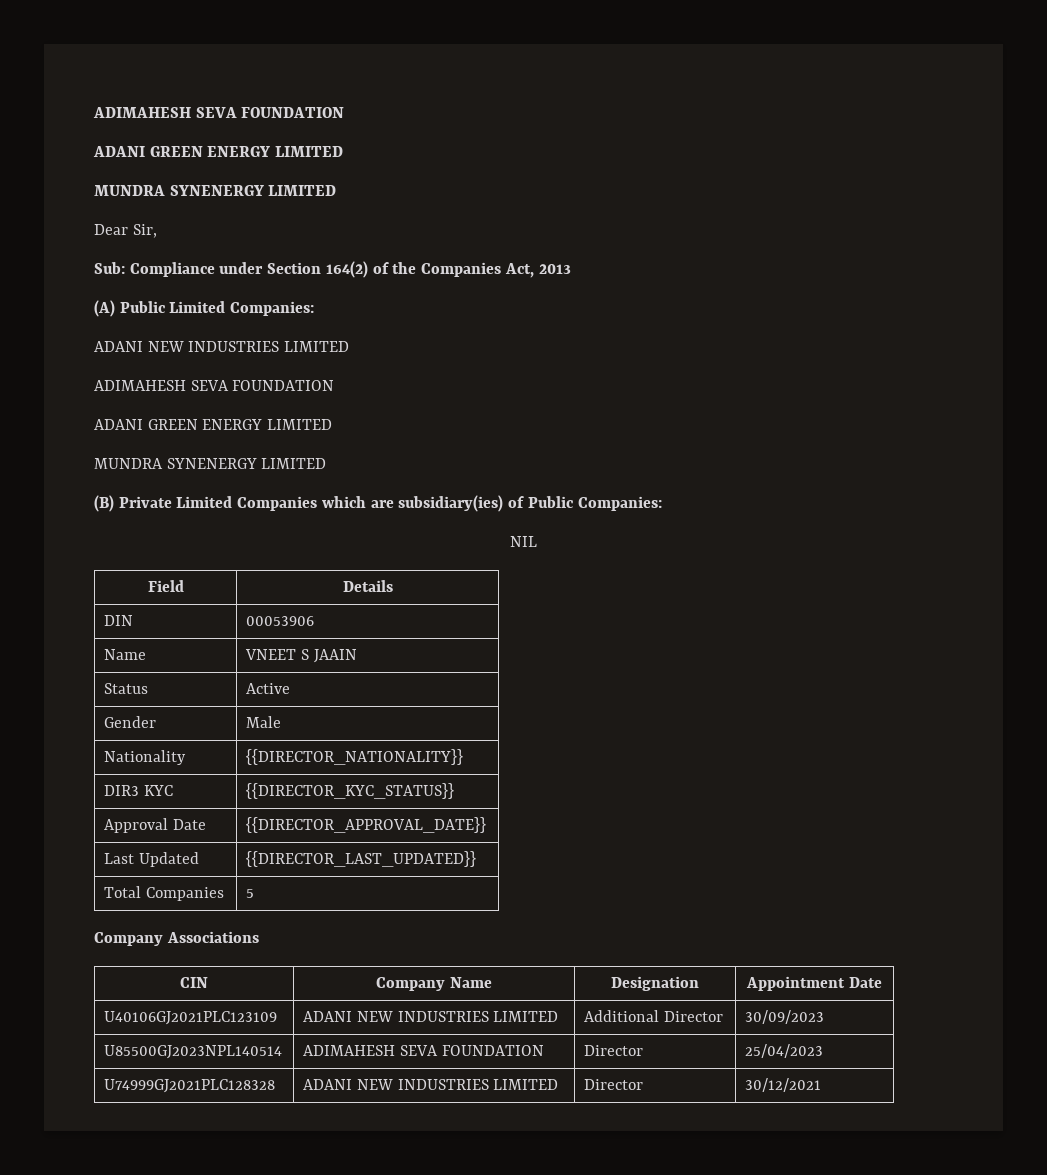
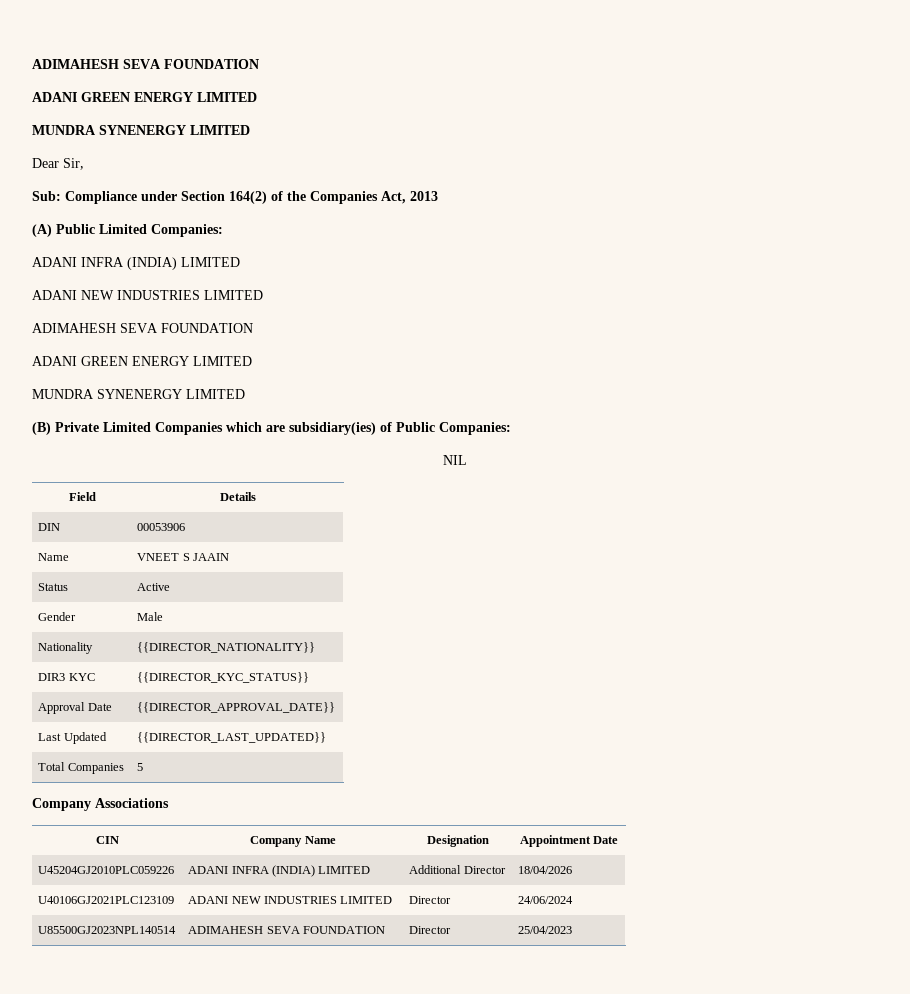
  (A) Public Limited Companies:
+ ADANI INFRA (INDIA) LIMITED
+ U45204GJ2010PLC059226 | ADANI INFRA (INDIA) LIMITED | Additional Director | 18/04/2026
- U40106GJ2021PLC123109 | ADANI NEW INDUSTRIES LIMITED | Additional Director | 30/09/2023
+ U40106GJ2021PLC123109 | ADANI NEW INDUSTRIES LIMITED | Director | 24/06/2024
- U74999GJ2021PLC128328 | ADANI NEW INDUSTRIES LIMITED | Director | 30/12/2021

